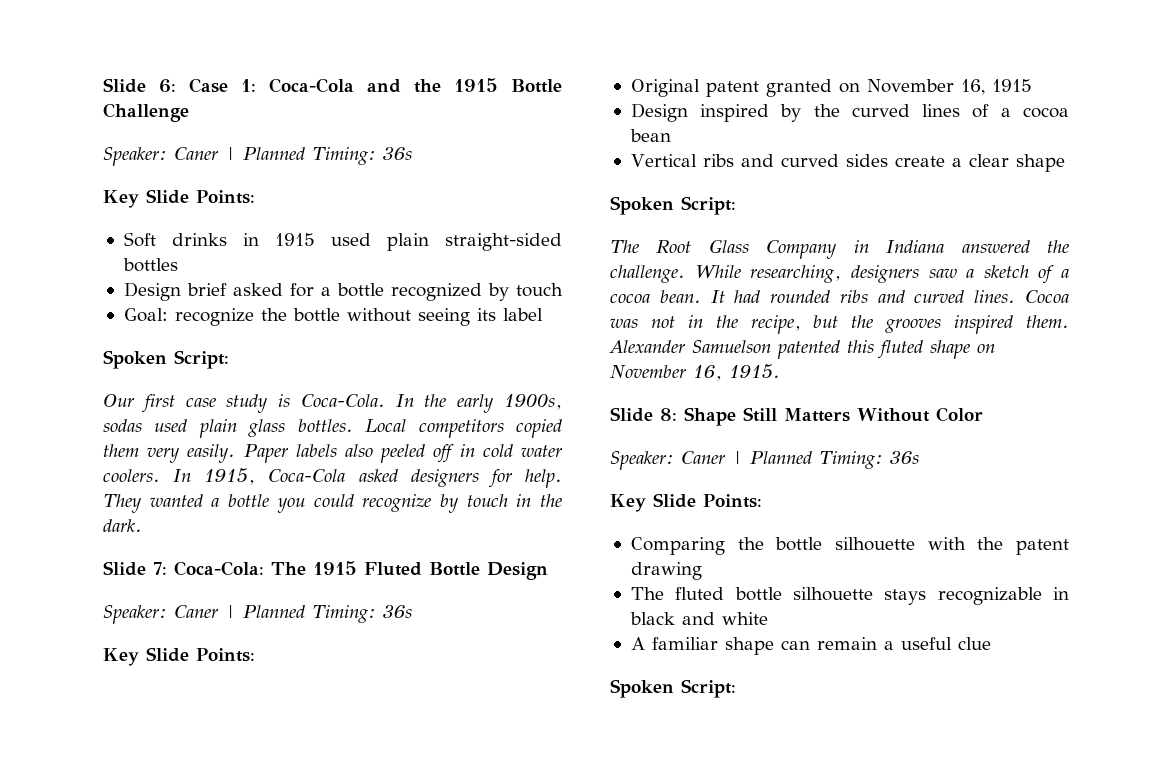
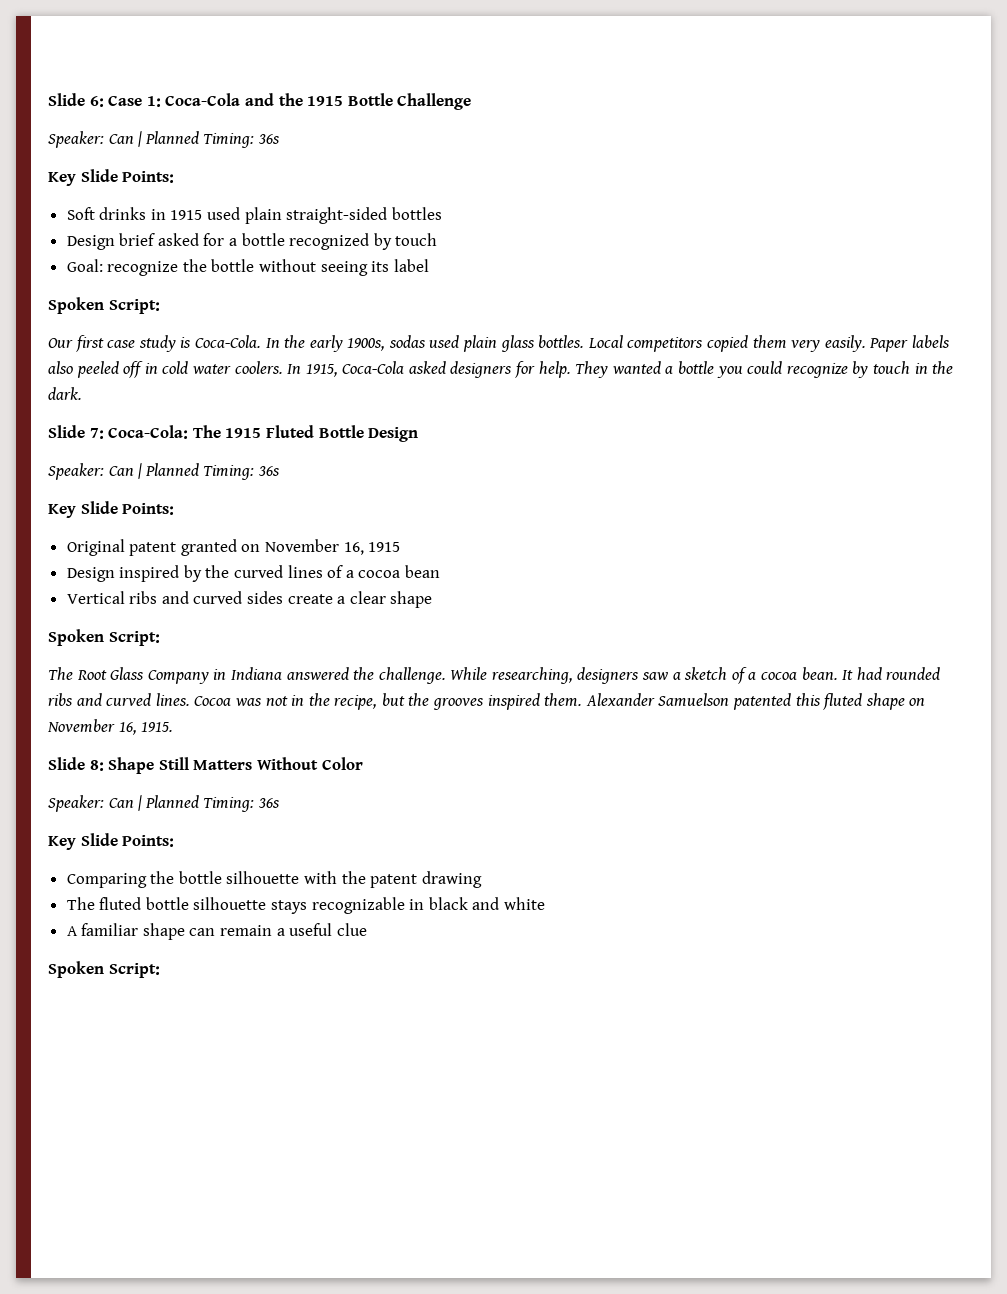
  Slide 6: Case 1: Coca-Cola and the 1915 Bottle Challenge
- Speaker: Caner | Planned Timing: 36s
+ Speaker: Can | Planned Timing: 36s
  Slide 7: Coca-Cola: The 1915 Fluted Bottle Design
- Speaker: Caner | Planned Timing: 36s
+ Speaker: Can | Planned Timing: 36s
  Slide 8: Shape Still Matters Without Color
- Speaker: Caner | Planned Timing: 36s
+ Speaker: Can | Planned Timing: 36s

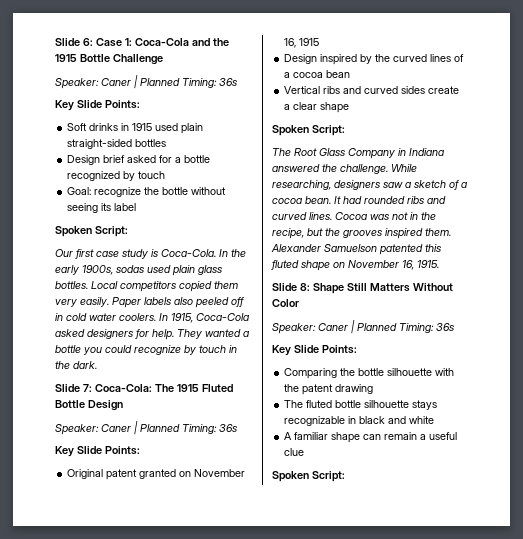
  Slide 6: Case 1: Coca-Cola and the 1915 Bottle Challenge
- Speaker: Can | Planned Timing: 36s
+ Speaker: Caner | Planned Timing: 36s
  Slide 7: Coca-Cola: The 1915 Fluted Bottle Design
- Speaker: Can | Planned Timing: 36s
+ Speaker: Caner | Planned Timing: 36s
  Slide 8: Shape Still Matters Without Color
- Speaker: Can | Planned Timing: 36s
+ Speaker: Caner | Planned Timing: 36s

